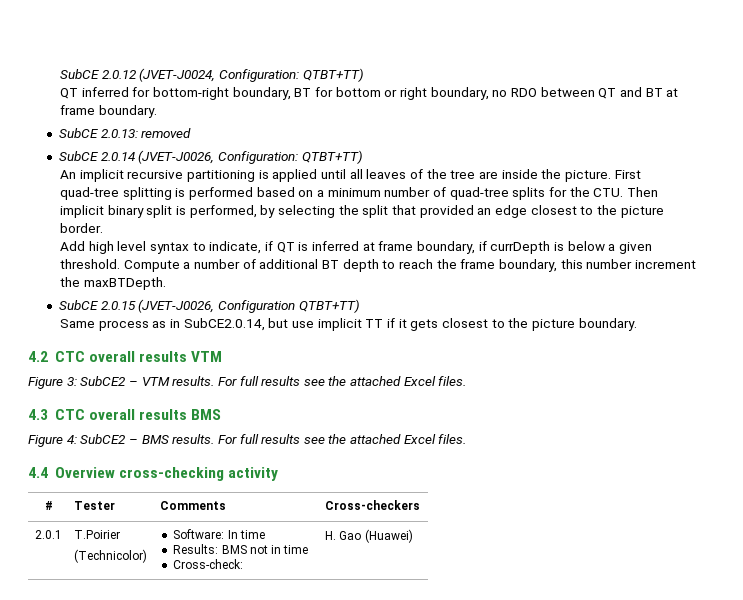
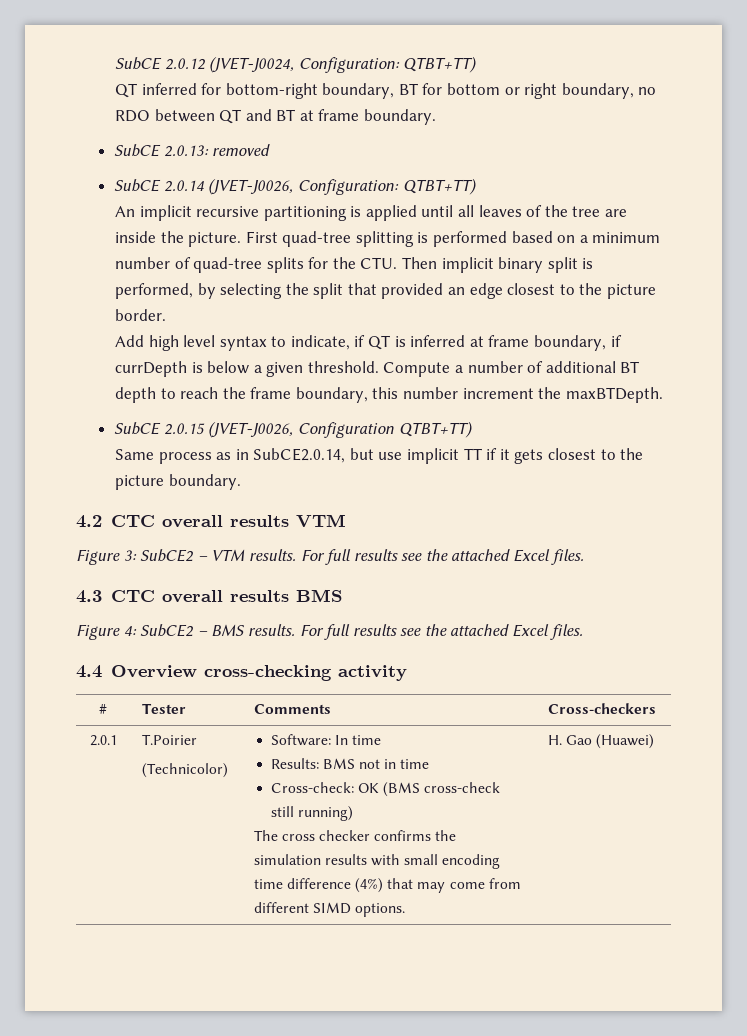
  2.0.1 | T.Poirier
  (Technicolor) | Software: In time
  Results: BMS not in time
- Cross-check: | H. Gao (Huawei)
+ Cross-check: OK (BMS cross-check still running)
+ The cross checker confirms the simulation results with small encoding time difference (4%) that may come from different SIMD options. | H. Gao (Huawei)

